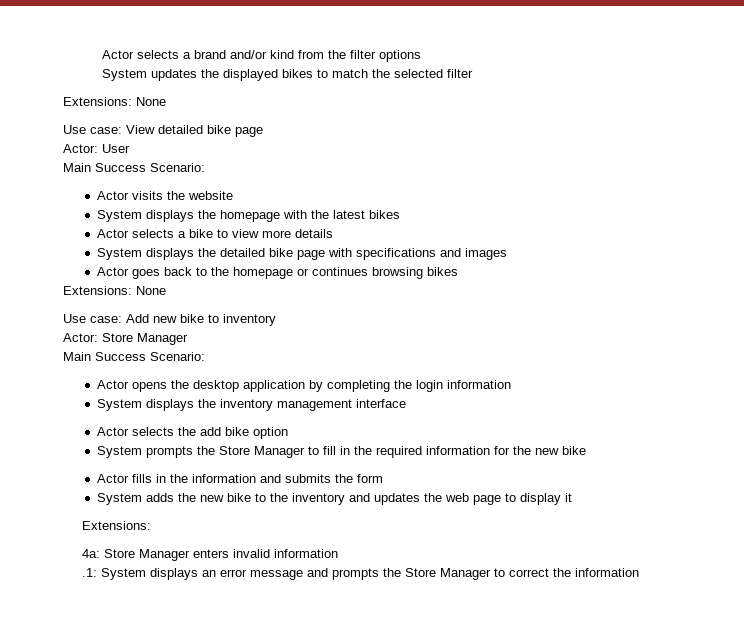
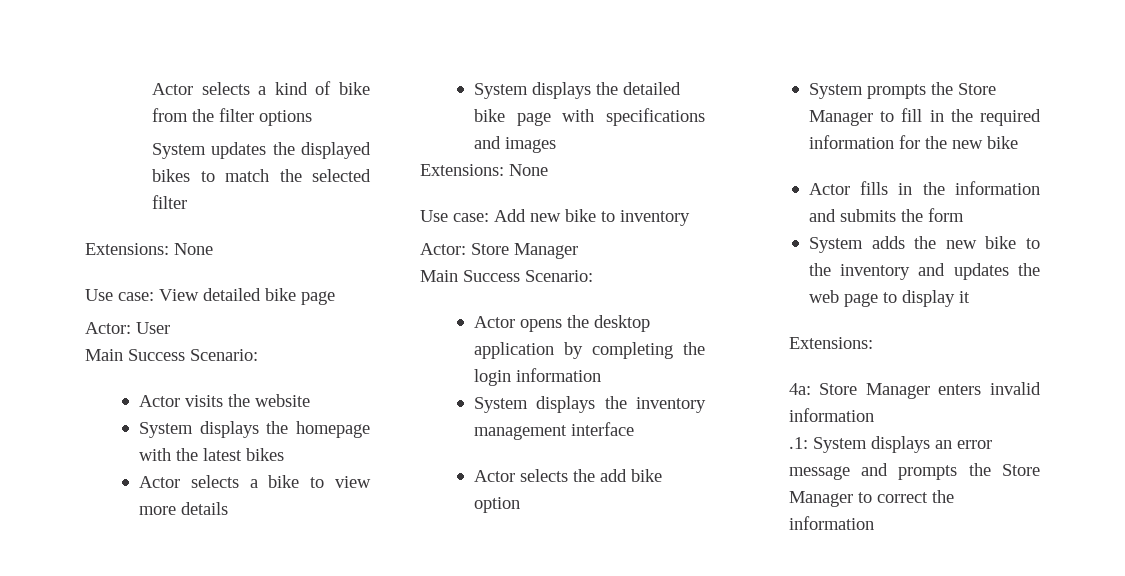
- Actor selects a brand and/or kind from the filter options
+ Actor selects a kind of bike from the filter options
- Actor goes back to the homepage or continues browsing bikes

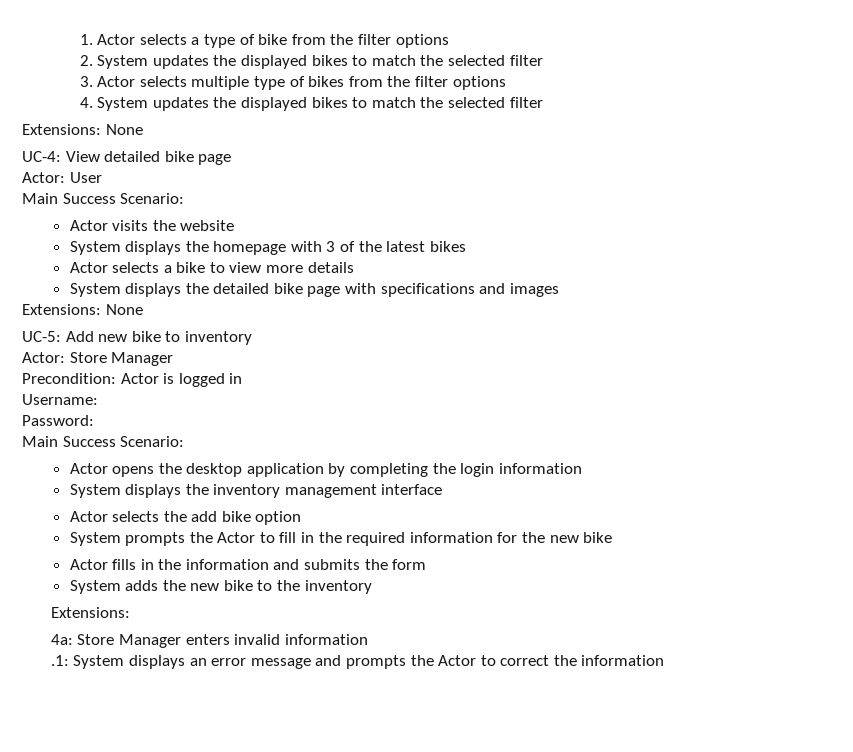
- Actor selects a kind of bike from the filter options
+ 1. Actor selects a type of bike from the filter options
- System updates the displayed bikes to match the selected filter
+ 2. System updates the displayed bikes to match the selected filter
+ 3. Actor selects multiple type of bikes from the filter options
+ 4. System updates the displayed bikes to match the selected filter
- Use case: View detailed bike page
+ UC-4: View detailed bike page
- System displays the homepage with the latest bikes
+ System displays the homepage with 3 of the latest bikes
- Use case: Add new bike to inventory
+ UC-5: Add new bike to inventory
+ Precondition: Actor is logged in
+ Username:
+ Password:
- System prompts the Store Manager to fill in the required information for the new bike
+ System prompts the Actor to fill in the required information for the new bike
- System adds the new bike to the inventory and updates the web page to display it
+ System adds the new bike to the inventory
- .1: System displays an error message and prompts the Store Manager to correct the information
+ .1: System displays an error message and prompts the Actor to correct the information

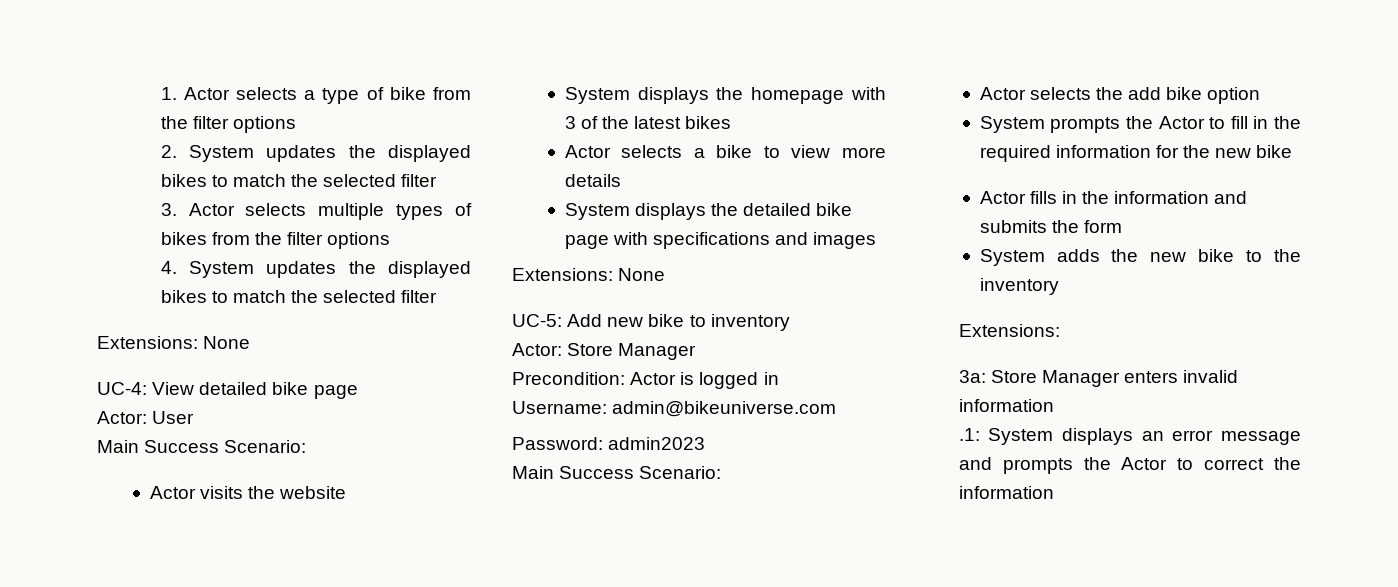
- 3. Actor selects multiple type of bikes from the filter options
+ 3. Actor selects multiple types of bikes from the filter options
- Username:
+ Username: admin@bikeuniverse.com
- Password:
+ Password: admin2023
  Main Success Scenario:
- Actor opens the desktop application by completing the login information
- System displays the inventory management interface
- 4a: Store Manager enters invalid information
+ 3a: Store Manager enters invalid information

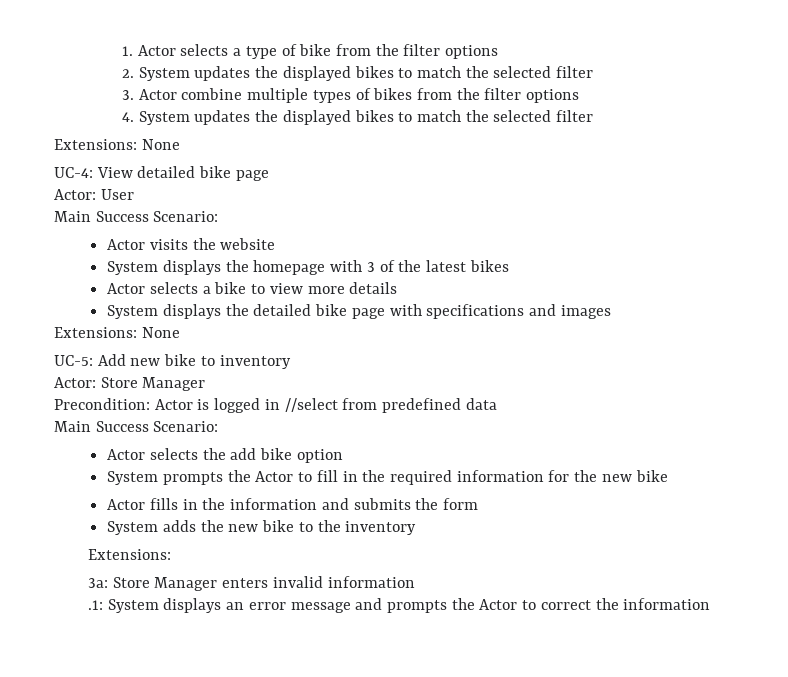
- 3. Actor selects multiple types of bikes from the filter options
+ 3. Actor combine multiple types of bikes from the filter options
- Precondition: Actor is logged in
- Username: admin@bikeuniverse.com
- Password: admin2023
+ Precondition: Actor is logged in //select from predefined data

